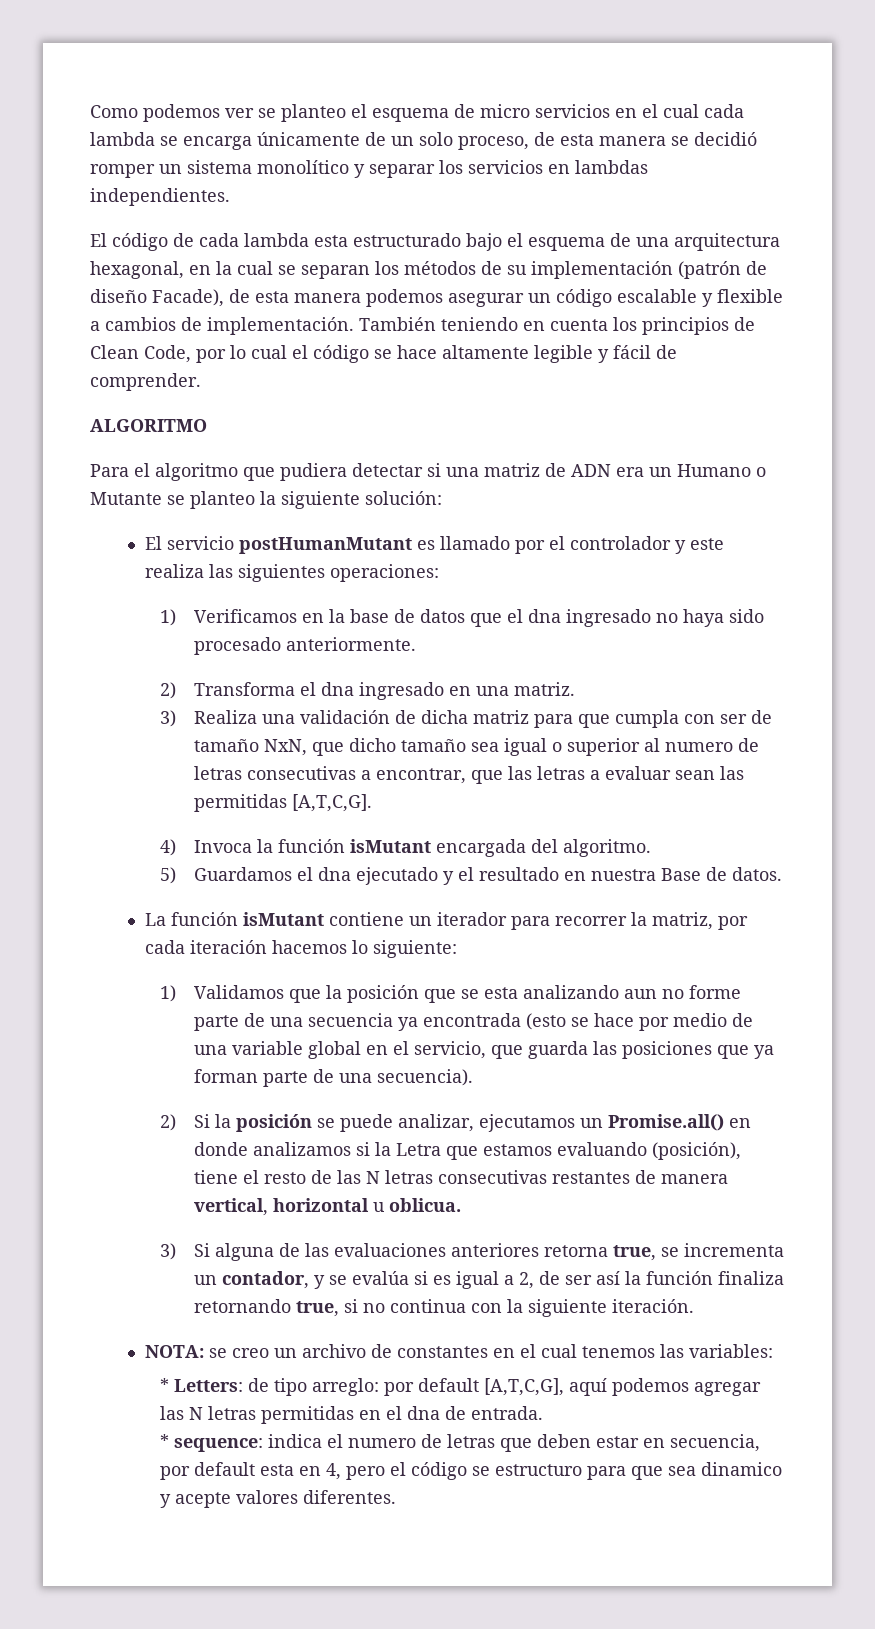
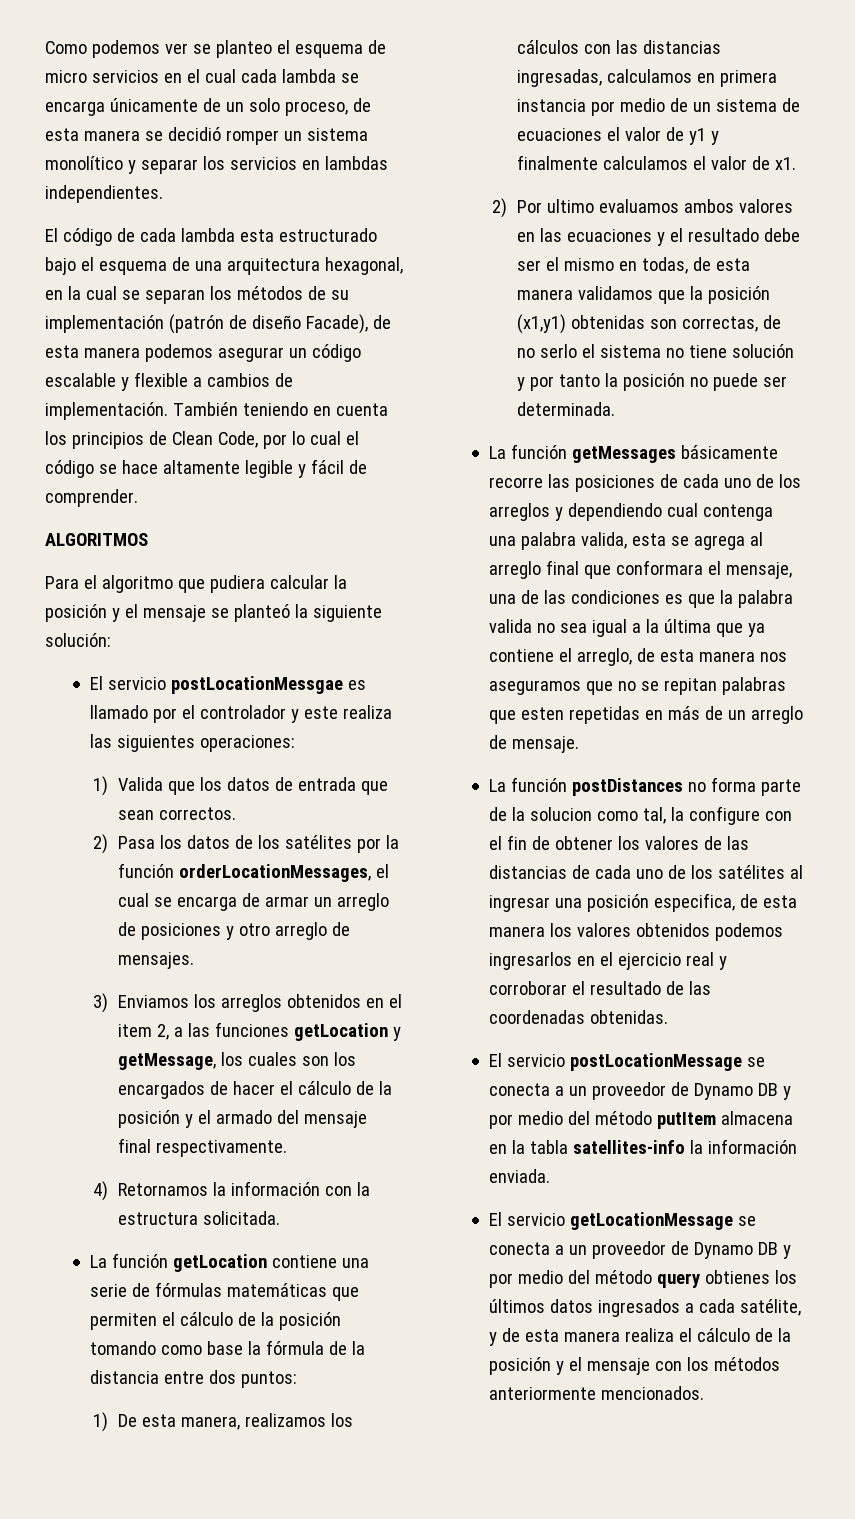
- ALGORITMO
+ ALGORITMOS
- Para el algoritmo que pudiera detectar si una matriz de ADN era un Humano o Mutante se planteo la siguiente solución:
+ Para el algoritmo que pudiera calcular la posición y el mensaje se planteó la siguiente solución:
- El servicio postHumanMutant es llamado por el controlador y este realiza las siguientes operaciones:
+ El servicio postLocationMessgae es llamado por el controlador y este realiza las siguientes operaciones:
- 1) Verificamos en la base de datos que el dna ingresado no haya sido procesado anteriormente.
- 2) Transforma el dna ingresado en una matriz.
- 3) Realiza una validación de dicha matriz para que cumpla con ser de tamaño NxN, que dicho tamaño sea igual o superior al numero de letras consecutivas a encontrar, que las letras a evaluar sean las permitidas [A,T,C,G].
- 4) Invoca la función isMutant encargada del algoritmo.
- 5) Guardamos el dna ejecutado y el resultado en nuestra Base de datos.
- La función isMutant contiene un iterador para recorrer la matriz, por cada iteración hacemos lo siguiente:
- 1) Validamos que la posición que se esta analizando aun no forme parte de una secuencia ya encontrada (esto se hace por medio de una variable global en el servicio, que guarda las posiciones que ya forman parte de una secuencia).
- 2) Si la posición se puede analizar, ejecutamos un Promise.all() en donde analizamos si la Letra que estamos evaluando (posición), tiene el resto de las N letras consecutivas restantes de manera vertical, horizontal u oblicua.
- 3) Si alguna de las evaluaciones anteriores retorna true, se incrementa un contador, y se evalúa si es igual a 2, de ser así la función finaliza retornando true, si no continua con la siguiente iteración.
- NOTA: se creo un archivo de constantes en el cual tenemos las variables:
- * Letters: de tipo arreglo: por default [A,T,C,G], aquí podemos agregar las N letras permitidas en el dna de entrada.
- * sequence: indica el numero de letras que deben estar en secuencia, por default esta en 4, pero el código se estructuro para que sea dinamico y acepte valores diferentes.
+ 1) Valida que los datos de entrada que sean correctos.
+ 2) Pasa los datos de los satélites por la función orderLocationMessages, el cual se encarga de armar un arreglo de posiciones y otro arreglo de mensajes.
+ 3) Enviamos los arreglos obtenidos en el item 2, a las funciones getLocation y getMessage, los cuales son los encargados de hacer el cálculo de la posición y el armado del mensaje final respectivamente.
+ 4) Retornamos la información con la estructura solicitada.
+ La función getLocation contiene una serie de fórmulas matemáticas que permiten el cálculo de la posición tomando como base la fórmula de la distancia entre dos puntos:
+ 1) De esta manera, realizamos los cálculos con las distancias ingresadas, calculamos en primera instancia por medio de un sistema de ecuaciones el valor de y1 y finalmente calculamos el valor de x1.
+ 2) Por ultimo evaluamos ambos valores en las ecuaciones y el resultado debe ser el mismo en todas, de esta manera validamos que la posición (x1,y1) obtenidas son correctas, de no serlo el sistema no tiene solución y por tanto la posición no puede ser determinada.
+ La función getMessages básicamente recorre las posiciones de cada uno de los arreglos y dependiendo cual contenga una palabra valida, esta se agrega al arreglo final que conformara el mensaje, una de las condiciones es que la palabra valida no sea igual a la última que ya contiene el arreglo, de esta manera nos aseguramos que no se repitan palabras que esten repetidas en más de un arreglo de mensaje.
+ La función postDistances no forma parte de la solucion como tal, la configure con el fin de obtener los valores de las distancias de cada uno de los satélites al ingresar una posición especifica, de esta manera los valores obtenidos podemos ingresarlos en el ejercicio real y corroborar el resultado de las coordenadas obtenidas.
+ El servicio postLocationMessage se conecta a un proveedor de Dynamo DB y por medio del método putItem almacena en la tabla satellites-info la información enviada.
+ El servicio getLocationMessage se conecta a un proveedor de Dynamo DB y por medio del método query obtienes los últimos datos ingresados a cada satélite, y de esta manera realiza el cálculo de la posición y el mensaje con los métodos anteriormente mencionados.

